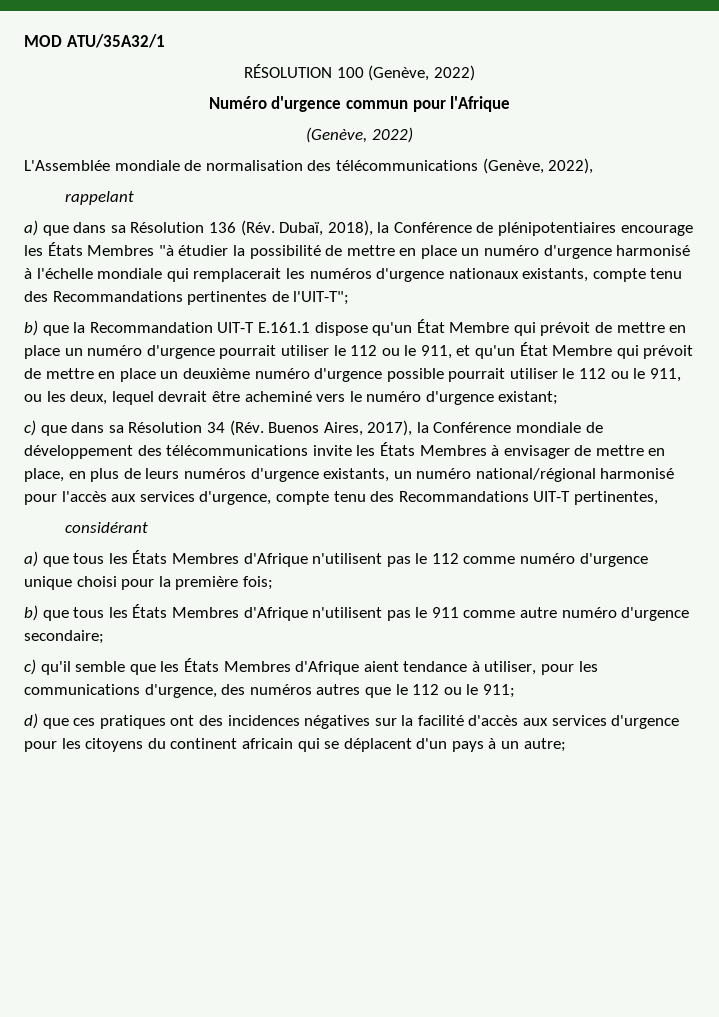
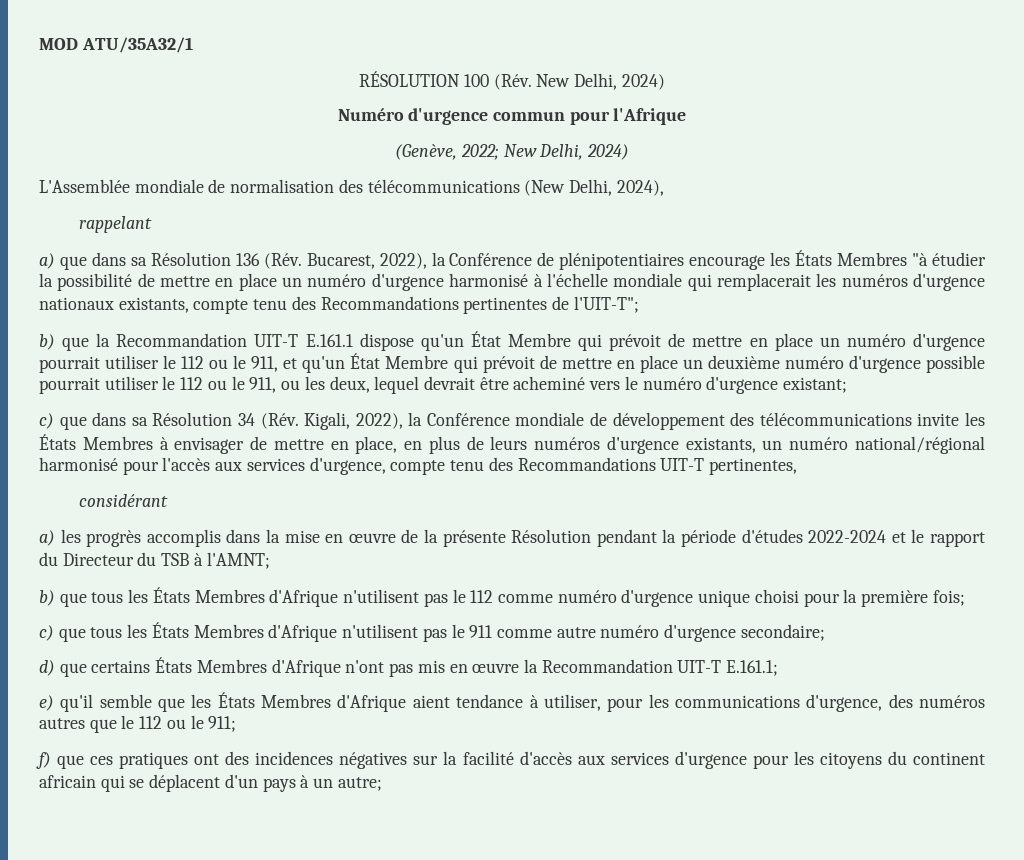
- RÉSOLUTION 100 (Genève, 2022)
+ RÉSOLUTION 100 (Rév. New Delhi, 2024)
  Numéro d'urgence commun pour l'Afrique
- (Genève, 2022)
+ (Genève, 2022; New Delhi, 2024)
- L'Assemblée mondiale de normalisation des télécommunications (Genève, 2022),
+ L'Assemblée mondiale de normalisation des télécommunications (New Delhi, 2024),
- a) que dans sa Résolution 136 (Rév. Dubaï, 2018), la Conférence de plénipotentiaires encourage les États Membres "à étudier la possibilité de mettre en place un numéro d'urgence harmonisé à l'échelle mondiale qui remplacerait les numéros d'urgence nationaux existants, compte tenu des Recommandations pertinentes de l'UIT-T";
+ a) que dans sa Résolution 136 (Rév. Bucarest, 2022), la Conférence de plénipotentiaires encourage les États Membres "à étudier la possibilité de mettre en place un numéro d'urgence harmonisé à l'échelle mondiale qui remplacerait les numéros d'urgence nationaux existants, compte tenu des Recommandations pertinentes de l'UIT-T";
- c) que dans sa Résolution 34 (Rév. Buenos Aires, 2017), la Conférence mondiale de développement des télécommunications invite les États Membres à envisager de mettre en place, en plus de leurs numéros d'urgence existants, un numéro national/régional harmonisé pour l'accès aux services d'urgence, compte tenu des Recommandations UIT-T pertinentes,
+ c) que dans sa Résolution 34 (Rév. Kigali, 2022), la Conférence mondiale de développement des télécommunications invite les États Membres à envisager de mettre en place, en plus de leurs numéros d'urgence existants, un numéro national/régional harmonisé pour l'accès aux services d'urgence, compte tenu des Recommandations UIT-T pertinentes,
- a) que tous les États Membres d'Afrique n'utilisent pas le 112 comme numéro d'urgence unique choisi pour la première fois;
+ a) les progrès accomplis dans la mise en œuvre de la présente Résolution pendant la période d'études 2022-2024 et le rapport du Directeur du TSB à l'AMNT;
+ b) que tous les États Membres d'Afrique n'utilisent pas le 112 comme numéro d'urgence unique choisi pour la première fois;
- b) que tous les États Membres d'Afrique n'utilisent pas le 911 comme autre numéro d'urgence secondaire;
+ c) que tous les États Membres d'Afrique n'utilisent pas le 911 comme autre numéro d'urgence secondaire;
- c) qu'il semble que les États Membres d'Afrique aient tendance à utiliser, pour les communications d'urgence, des numéros autres que le 112 ou le 911;
+ d) que certains États Membres d'Afrique n'ont pas mis en œuvre la Recommandation UIT-T E.161.1;
+ e) qu'il semble que les États Membres d'Afrique aient tendance à utiliser, pour les communications d'urgence, des numéros autres que le 112 ou le 911;
- d) que ces pratiques ont des incidences négatives sur la facilité d'accès aux services d'urgence pour les citoyens du continent africain qui se déplacent d'un pays à un autre;
+ f) que ces pratiques ont des incidences négatives sur la facilité d'accès aux services d'urgence pour les citoyens du continent africain qui se déplacent d'un pays à un autre;

